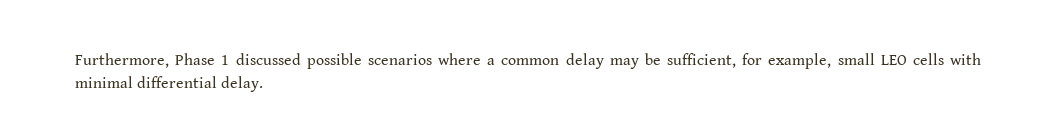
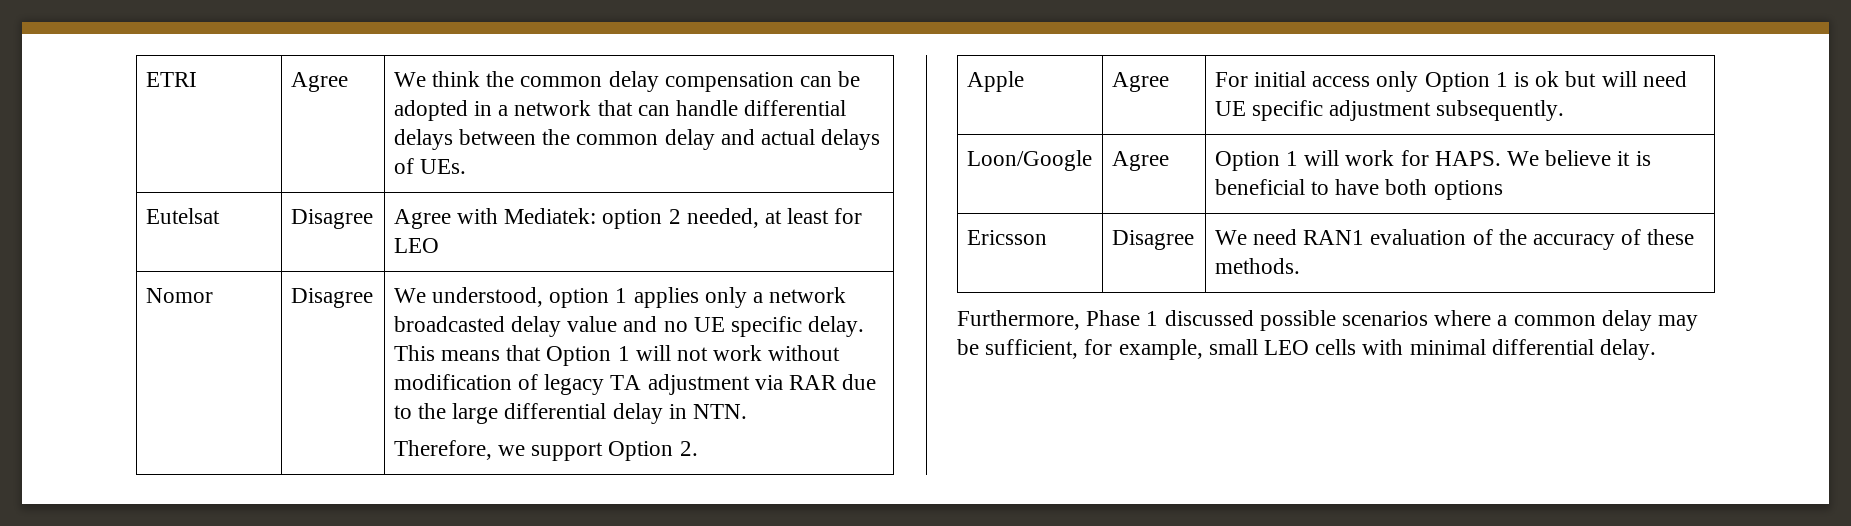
+ ETRI | Agree | We think the common delay compensation can be adopted in a network that can handle differential delays between the common delay and actual delays of UEs.
+ Eutelsat | Disagree | Agree with Mediatek: option 2 needed, at least for LEO
+ Nomor | Disagree | We understood, option 1 applies only a network broadcasted delay value and no UE specific delay. This means that Option 1 will not work without modification of legacy TA adjustment via RAR due to the large differential delay in NTN.
+ Therefore, we support Option 2.
+ Apple | Agree | For initial access only Option 1 is ok but will need UE specific adjustment subsequently.
+ Loon/Google | Agree | Option 1 will work for HAPS. We believe it is beneficial to have both options
+ Ericsson | Disagree | We need RAN1 evaluation of the accuracy of these methods.

